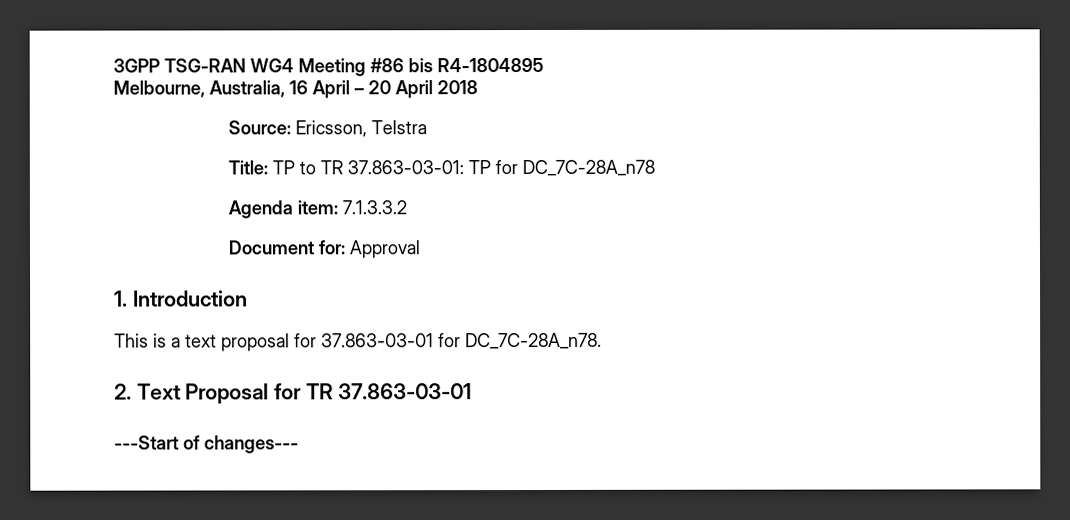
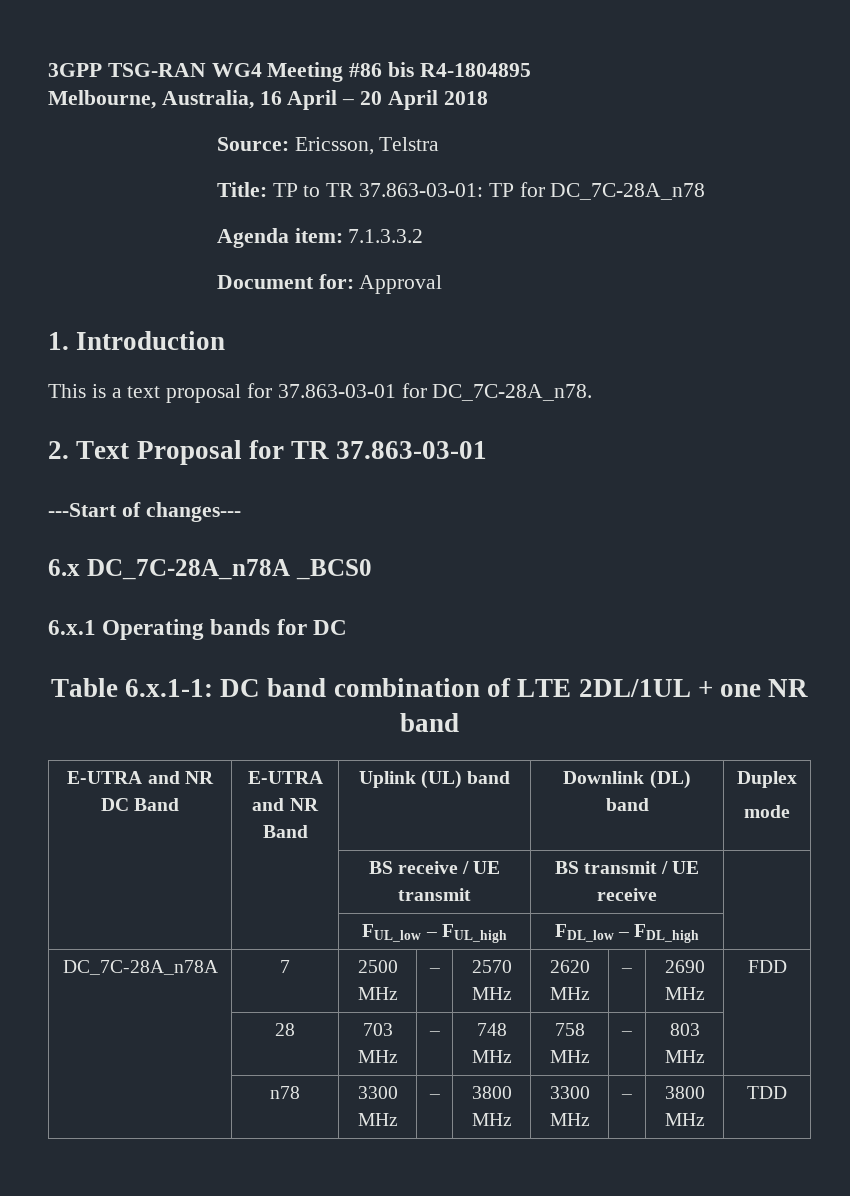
+ 6.x DC_7C-28A_n78A _BCS0
+ 6.x.1 Operating bands for DC
+ Table 6.x.1-1: DC band combination of LTE 2DL/1UL + one NR band
+ E-UTRA and NR DC Band | E-UTRA and NR Band | Uplink (UL) band | Downlink (DL) band | Duplex
+ mode
+ | | BS receive / UE transmit | BS transmit / UE receive |
+ | | FUL_low – FUL_high | FDL_low – FDL_high |
+ DC_7C-28A_n78A | 7 | 2500 MHz | – | 2570 MHz | 2620 MHz | – | 2690 MHz | FDD
+ | 28 | 703 MHz | – | 748 MHz | 758 MHz | – | 803 MHz |
+ | n78 | 3300 MHz | – | 3800 MHz | 3300 MHz | – | 3800 MHz | TDD

